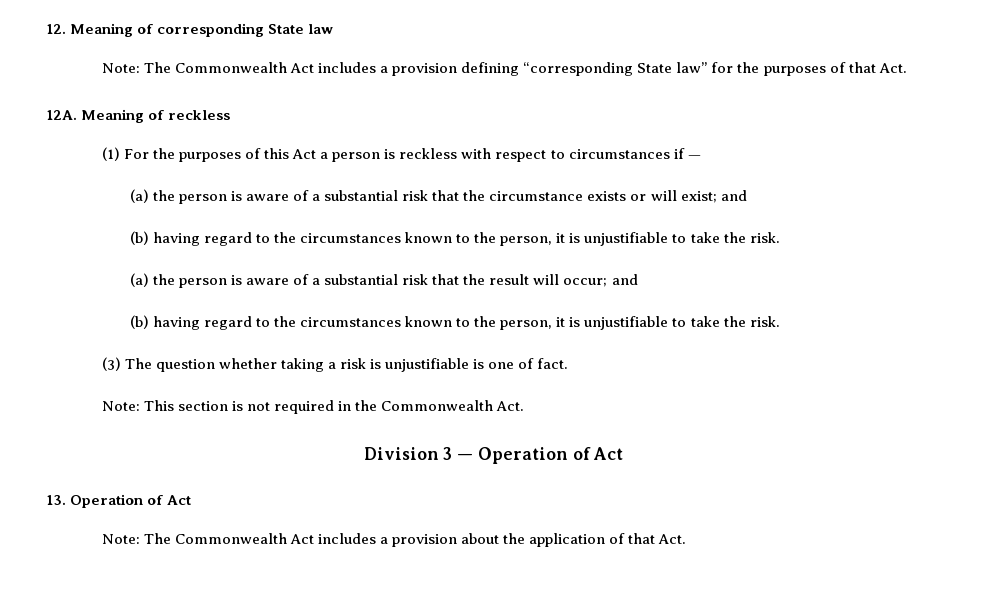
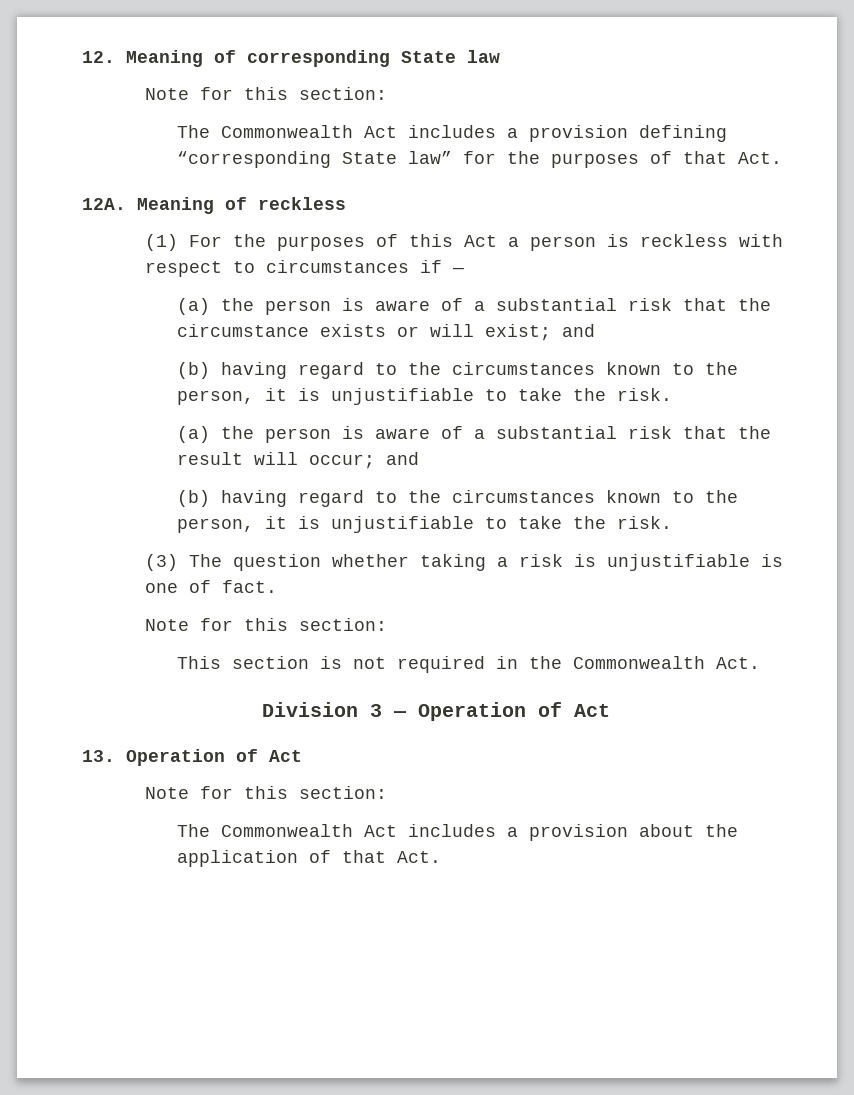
  12. Meaning of corresponding State law
- Note: The Commonwealth Act includes a provision defining “corresponding State law” for the purposes of that Act.
+ Note for this section:
+ The Commonwealth Act includes a provision defining “corresponding State law” for the purposes of that Act.
  (3) The question whether taking a risk is unjustifiable is one of fact.
- Note: This section is not required in the Commonwealth Act.
+ Note for this section:
+ This section is not required in the Commonwealth Act.
  13. Operation of Act
- Note: The Commonwealth Act includes a provision about the application of that Act.
+ Note for this section:
+ The Commonwealth Act includes a provision about the application of that Act.

